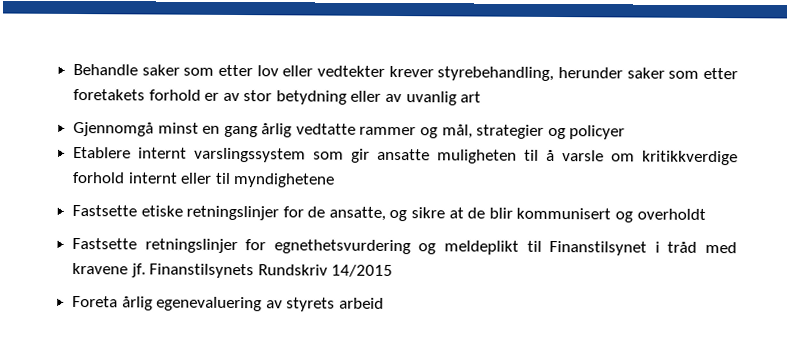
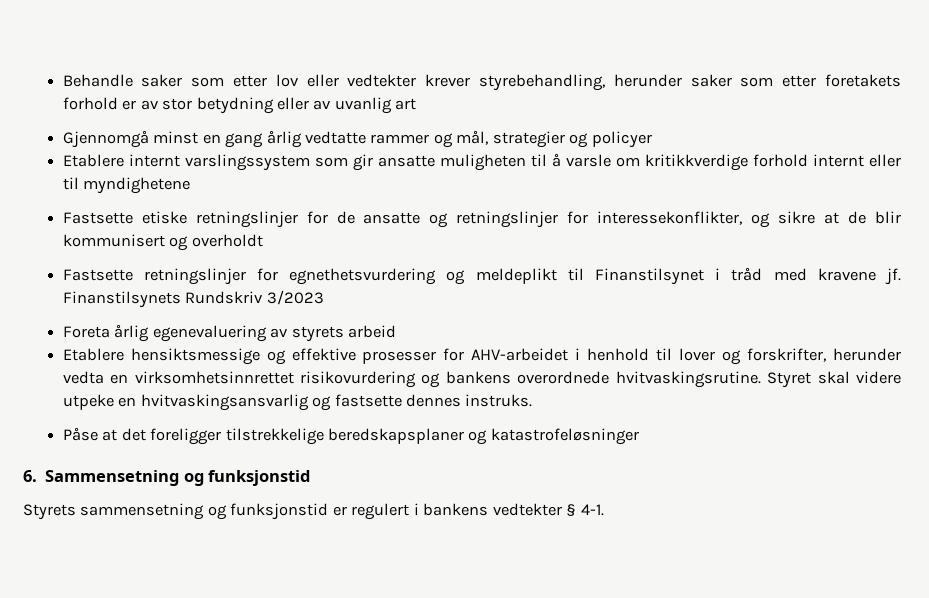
- Fastsette etiske retningslinjer for de ansatte, og sikre at de blir kommunisert og overholdt
+ Fastsette etiske retningslinjer for de ansatte og retningslinjer for interessekonflikter, og sikre at de blir kommunisert og overholdt
- Finanstilsynets Rundskriv 14/2015
+ Finanstilsynets Rundskriv 3/2023
+ Etablere hensiktsmessige og effektive prosesser for AHV-arbeidet i henhold til lover og forskrifter, herunder vedta en virksomhetsinnrettet risikovurdering og bankens overordnede hvitvaskingsrutine. Styret skal videre utpeke en hvitvaskingsansvarlig og fastsette dennes instruks.
+ Påse at det foreligger tilstrekkelige beredskapsplaner og katastrofeløsninger
+ 6. Sammensetning og funksjonstid
+ Styrets sammensetning og funksjonstid er regulert i bankens vedtekter § 4-1.

